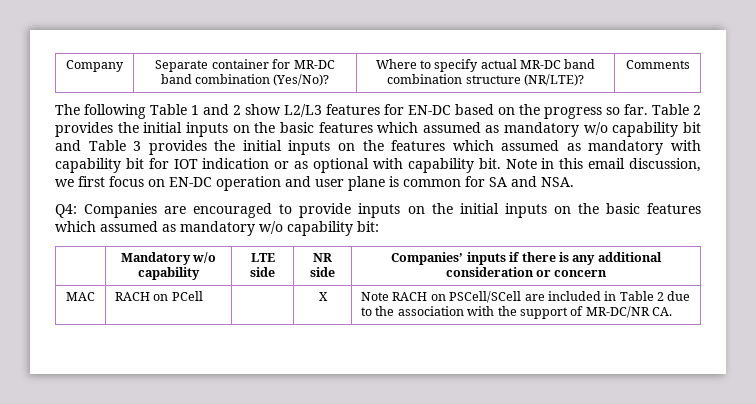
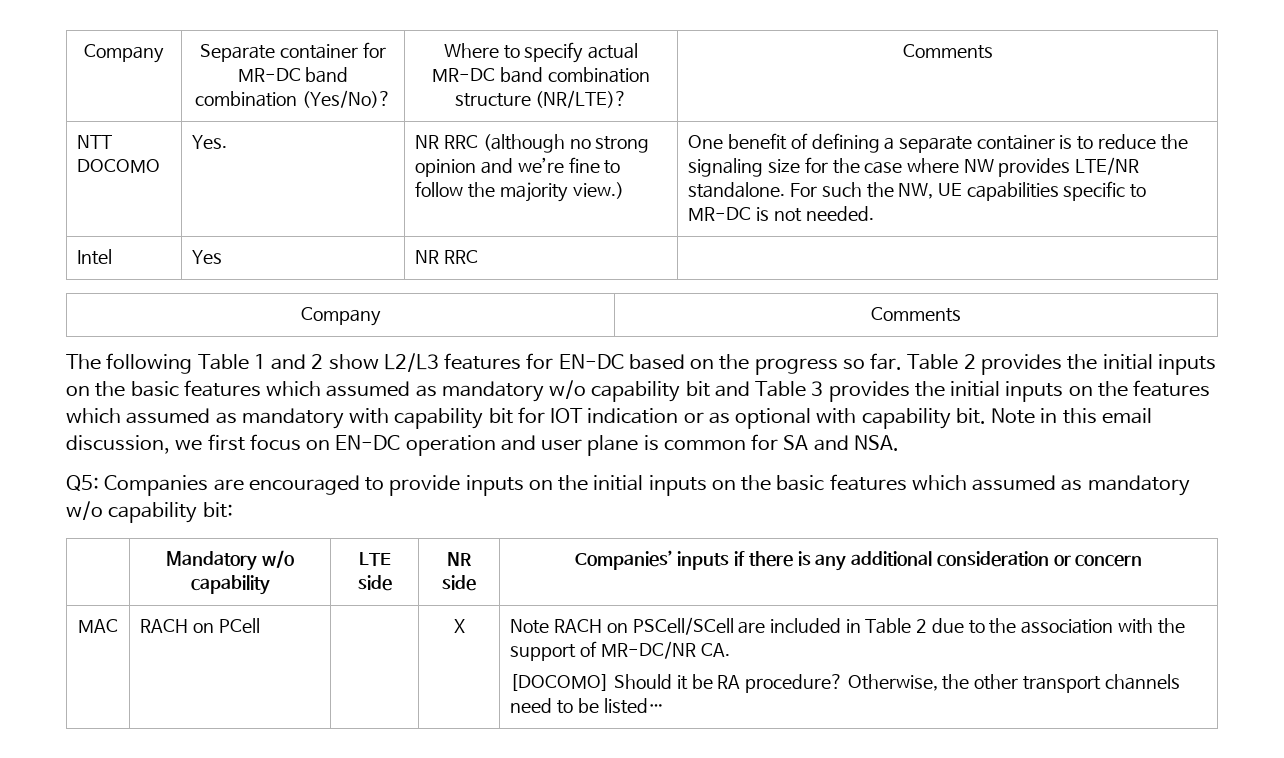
+ NTT DOCOMO | Yes. | NR RRC (although no strong opinion and we’re fine to follow the majority view.) | One benefit of defining a separate container is to reduce the signaling size for the case where NW provides LTE/NR standalone. For such the NW, UE capabilities specific to MR-DC is not needed.
+ Intel | Yes | NR RRC |
+ Company | Comments
- Q4: Companies are encouraged to provide inputs on the initial inputs on the basic features which assumed as mandatory w/o capability bit:
+ Q5: Companies are encouraged to provide inputs on the initial inputs on the basic features which assumed as mandatory w/o capability bit:
  MAC | RACH on PCell | | X | Note RACH on PSCell/SCell are included in Table 2 due to the association with the support of MR-DC/NR CA.
+ [DOCOMO] Should it be RA procedure? Otherwise, the other transport channels need to be listed…

